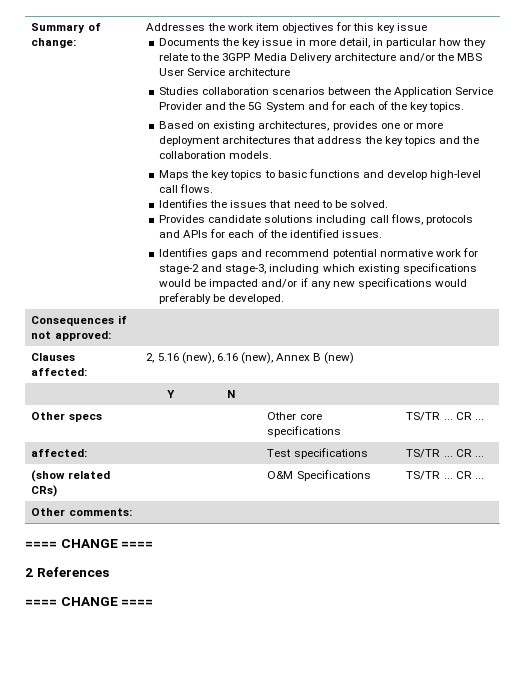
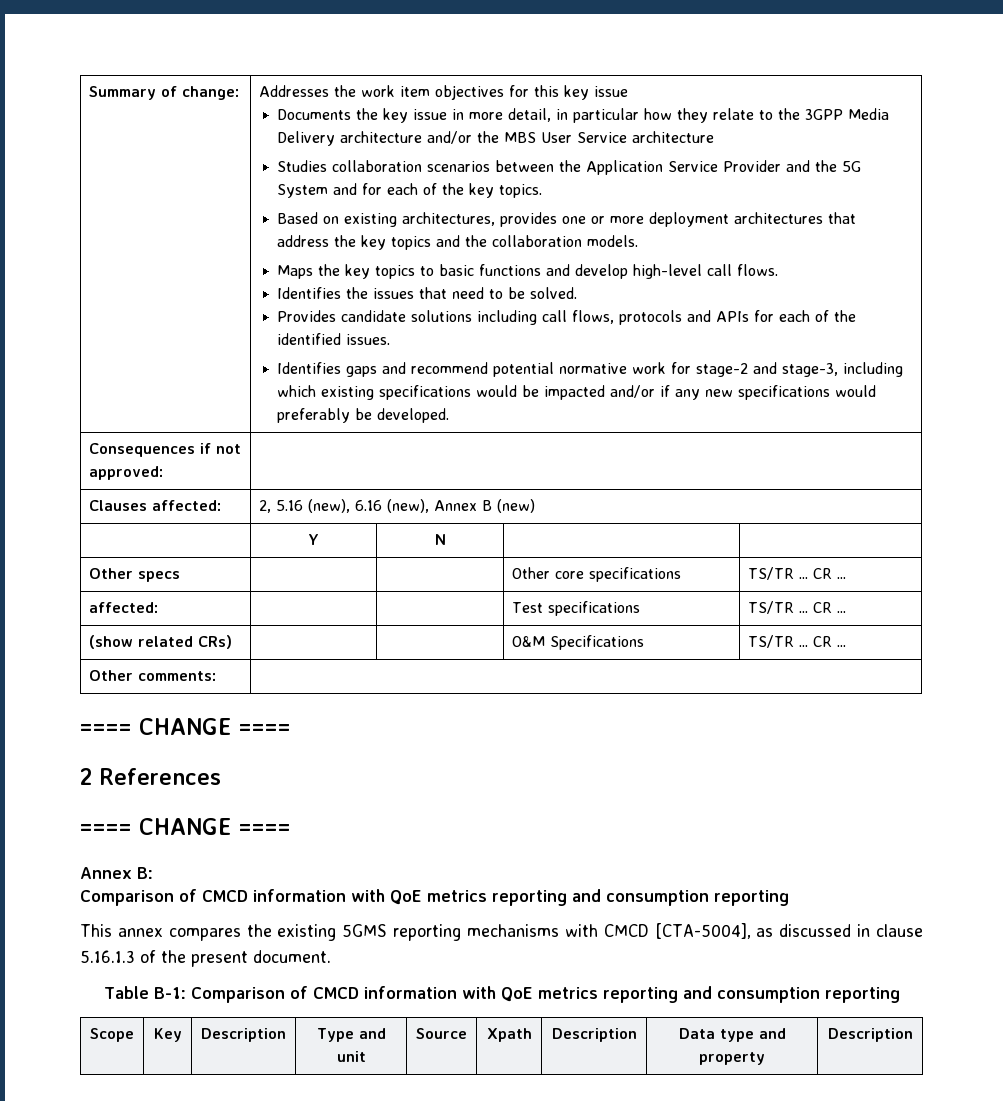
+ Annex B:
+ Comparison of CMCD information with QoE metrics reporting and consumption reporting
+ This annex compares the existing 5GMS reporting mechanisms with CMCD [CTA-5004], as discussed in clause 5.16.1.3 of the present document.
+ Table B-1: Comparison of CMCD information with QoE metrics reporting and consumption reporting
+ Scope | Key | Description | Type and unit | Source | Xpath | Description | Data type and property | Description

